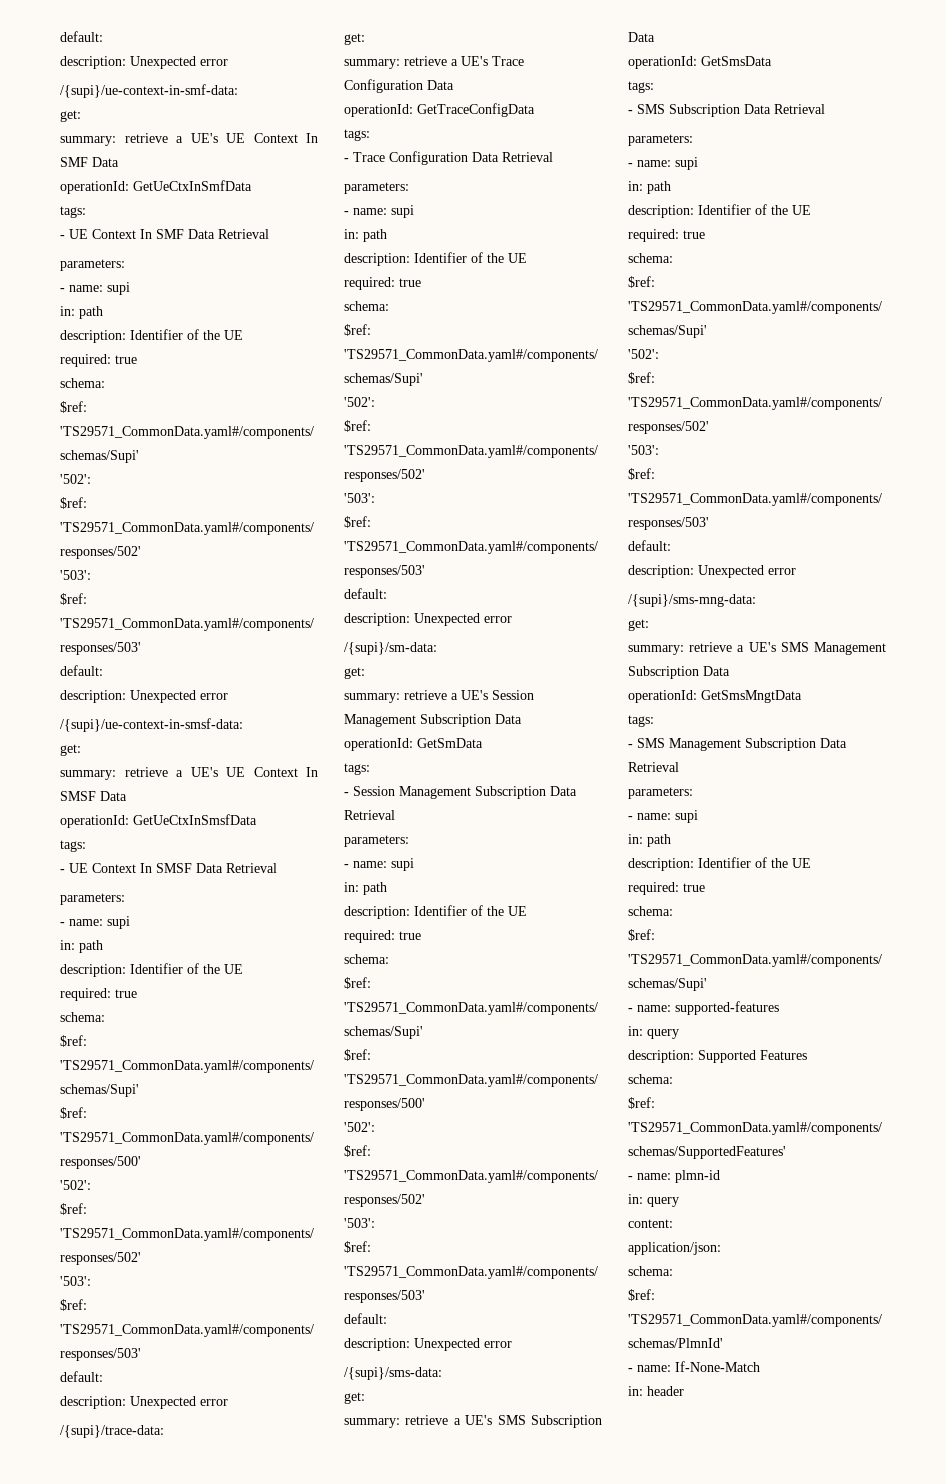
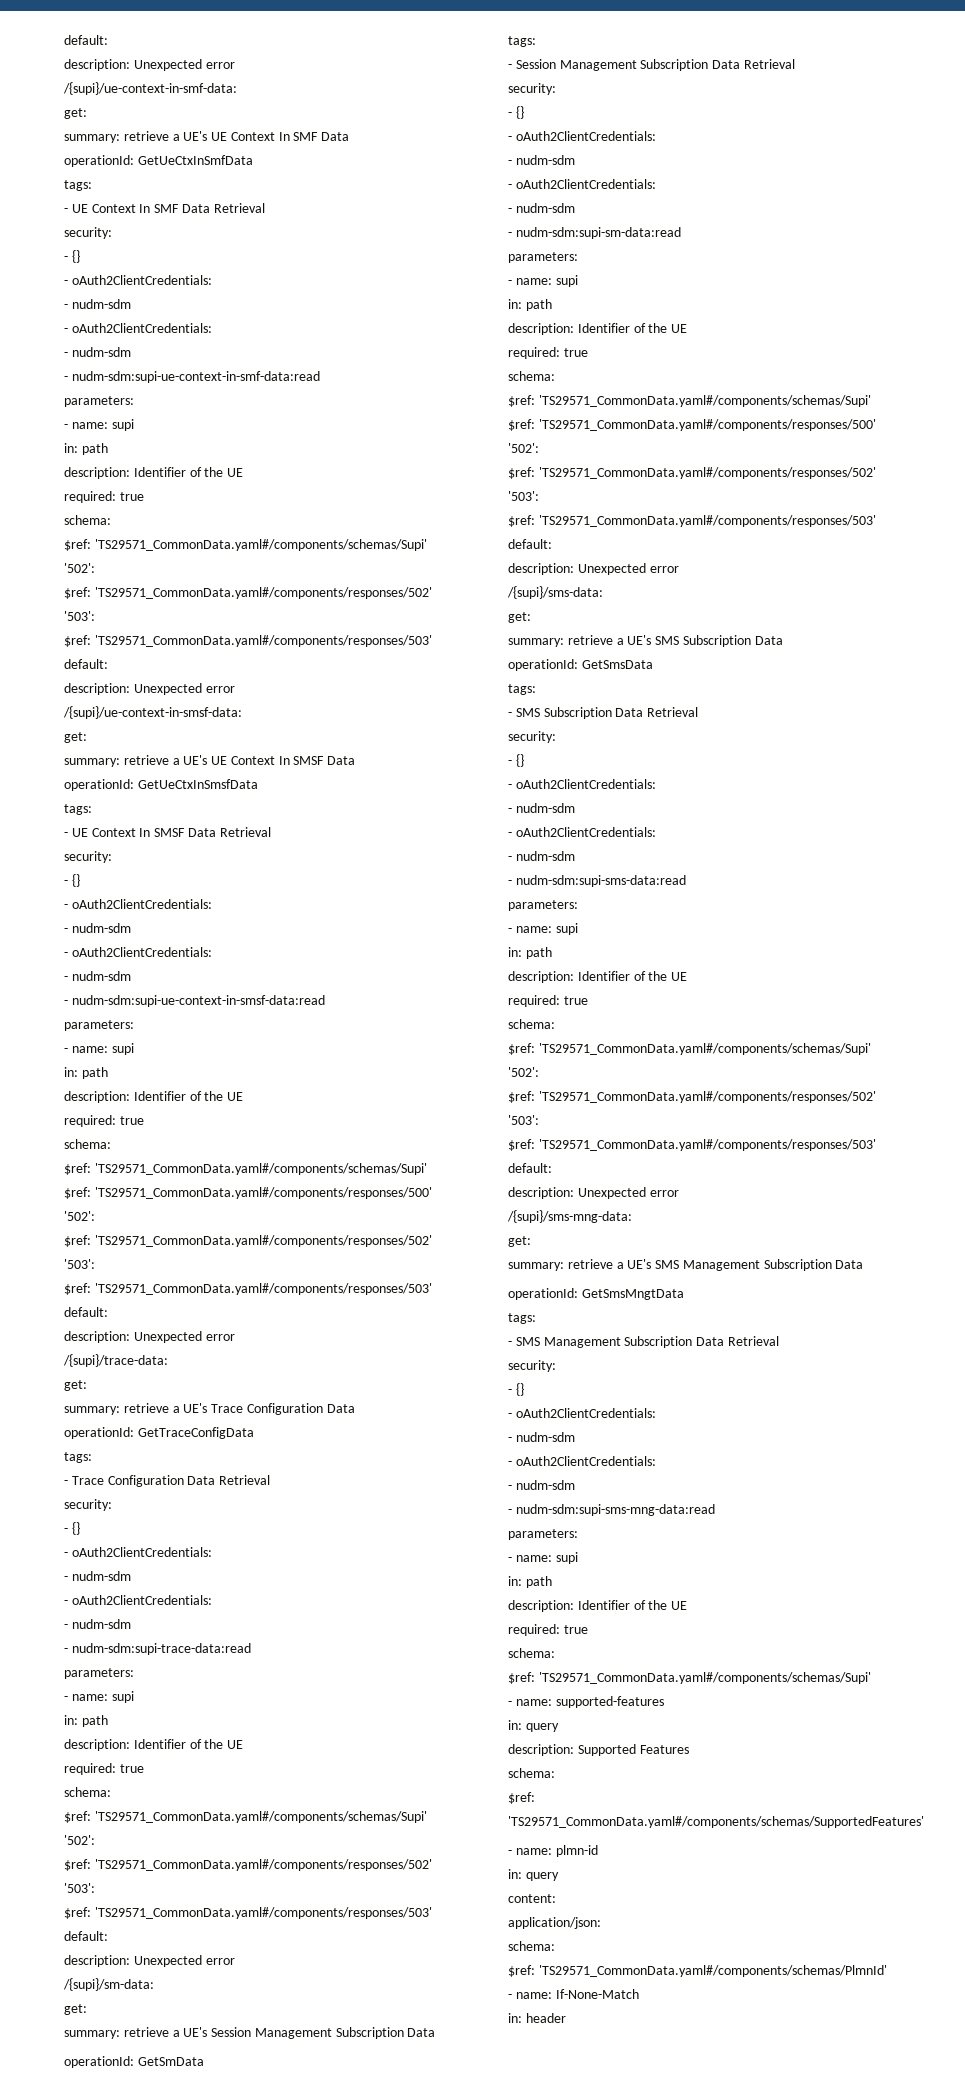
  - UE Context In SMF Data Retrieval
+ security:
+ - {}
+ - oAuth2ClientCredentials:
+ - nudm-sdm
+ - oAuth2ClientCredentials:
+ - nudm-sdm
+ - nudm-sdm:supi-ue-context-in-smf-data:read
  - UE Context In SMSF Data Retrieval
+ security:
+ - {}
+ - oAuth2ClientCredentials:
+ - nudm-sdm
+ - oAuth2ClientCredentials:
+ - nudm-sdm
+ - nudm-sdm:supi-ue-context-in-smsf-data:read
  - Trace Configuration Data Retrieval
+ security:
+ - {}
+ - oAuth2ClientCredentials:
+ - nudm-sdm
+ - oAuth2ClientCredentials:
+ - nudm-sdm
+ - nudm-sdm:supi-trace-data:read
  - Session Management Subscription Data Retrieval
+ security:
+ - {}
+ - oAuth2ClientCredentials:
+ - nudm-sdm
+ - oAuth2ClientCredentials:
+ - nudm-sdm
+ - nudm-sdm:supi-sm-data:read
  - SMS Subscription Data Retrieval
+ security:
+ - {}
+ - oAuth2ClientCredentials:
+ - nudm-sdm
+ - oAuth2ClientCredentials:
+ - nudm-sdm
+ - nudm-sdm:supi-sms-data:read
  - SMS Management Subscription Data Retrieval
+ security:
+ - {}
+ - oAuth2ClientCredentials:
+ - nudm-sdm
+ - oAuth2ClientCredentials:
+ - nudm-sdm
+ - nudm-sdm:supi-sms-mng-data:read

